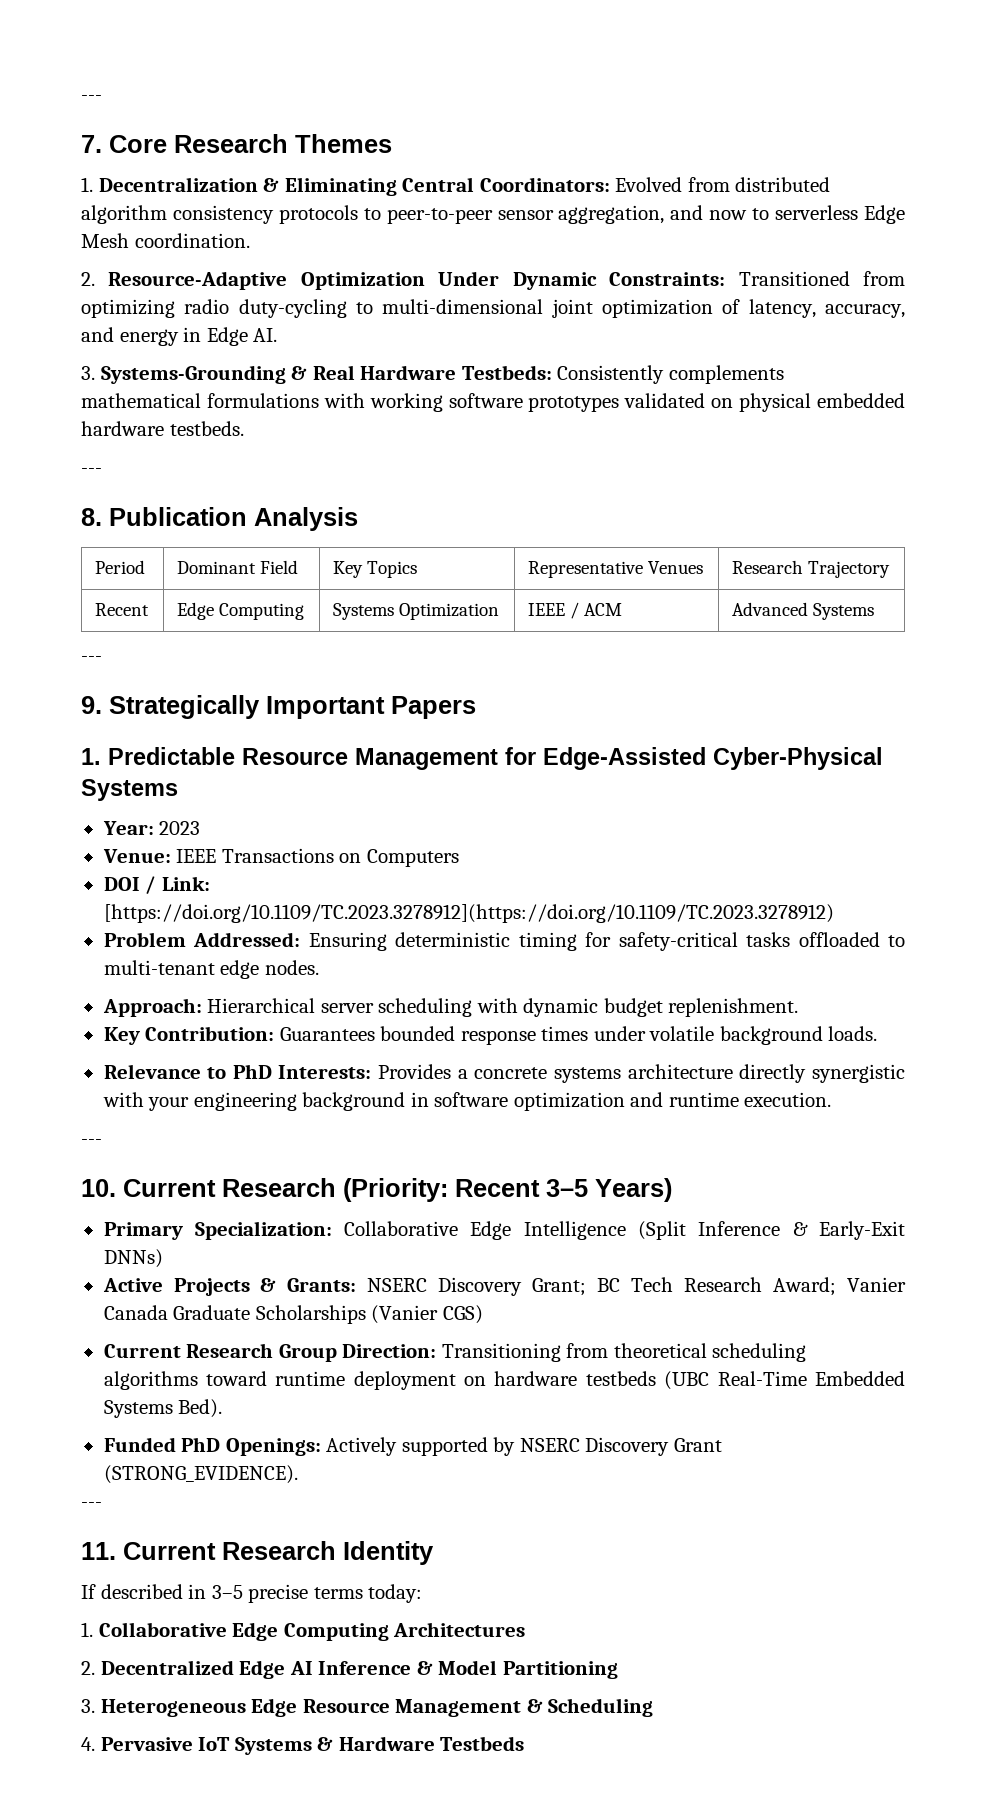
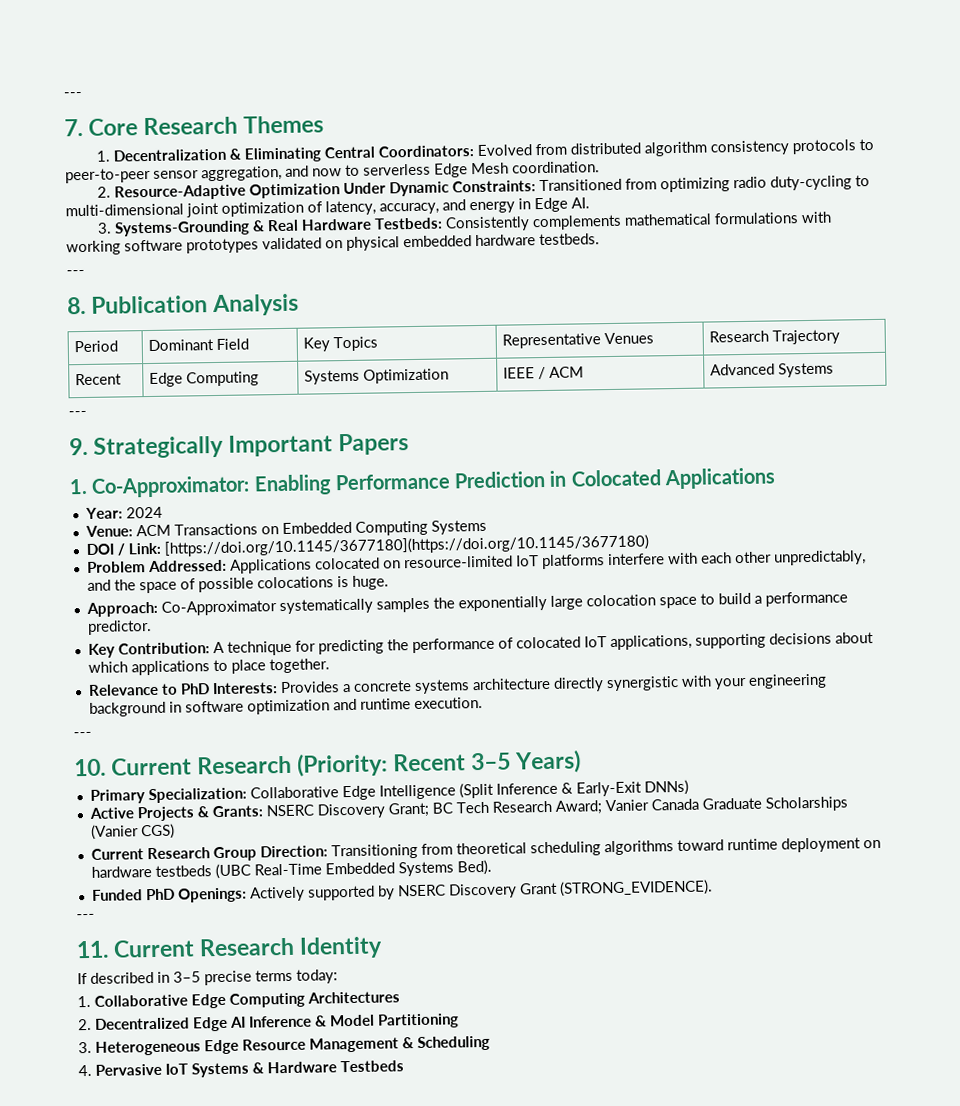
- 1. Predictable Resource Management for Edge-Assisted Cyber-Physical Systems
+ 1. Co-Approximator: Enabling Performance Prediction in Colocated Applications
- Year: 2023
+ Year: 2024
- Venue: IEEE Transactions on Computers
+ Venue: ACM Transactions on Embedded Computing Systems
- DOI / Link: [https://doi.org/10.1109/TC.2023.3278912](https://doi.org/10.1109/TC.2023.3278912)
+ DOI / Link: [https://doi.org/10.1145/3677180](https://doi.org/10.1145/3677180)
- Problem Addressed: Ensuring deterministic timing for safety-critical tasks offloaded to multi-tenant edge nodes.
- Approach: Hierarchical server scheduling with dynamic budget replenishment.
- Key Contribution: Guarantees bounded response times under volatile background loads.
+ Problem Addressed: Applications colocated on resource-limited IoT platforms interfere with each other unpredictably, and the space of possible colocations is huge.
+ Approach: Co-Approximator systematically samples the exponentially large colocation space to build a performance predictor.
+ Key Contribution: A technique for predicting the performance of colocated IoT applications, supporting decisions about which applications to place together.

